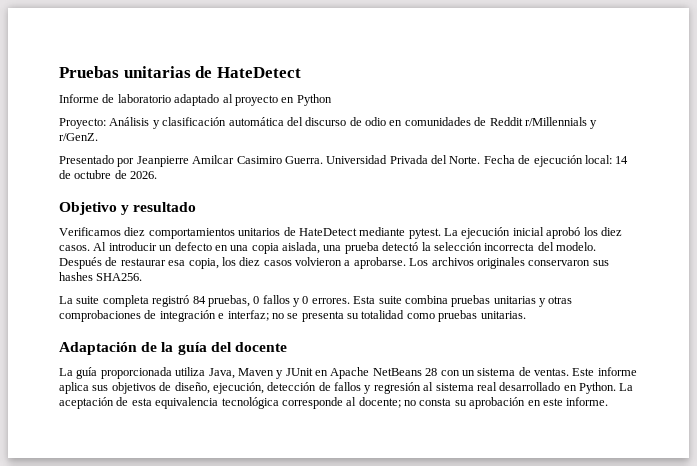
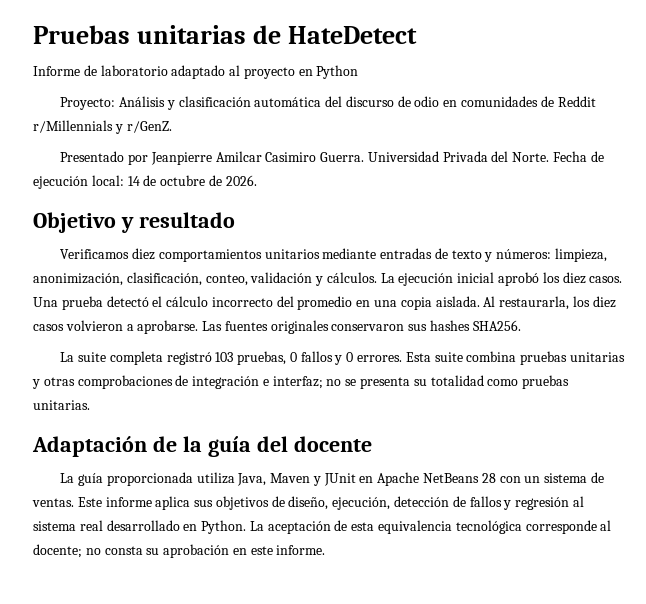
- Verificamos diez comportamientos unitarios de HateDetect mediante pytest.
+ Verificamos diez comportamientos unitarios mediante entradas de texto y números: limpieza, anonimización, clasificación, conteo, validación y cálculos.
- Al introducir un defecto en una copia aislada, una prueba detectó la selección incorrecta del modelo. Después de restaurar esa copia, los diez casos volvieron a aprobarse.
+ Una prueba detectó el cálculo incorrecto del promedio en una copia aislada. Al restaurarla, los diez casos volvieron a aprobarse.
- Los archivos originales conservaron sus hashes SHA256.
+ Las fuentes originales conservaron sus hashes SHA256.
- La suite completa registró 84 pruebas, 0 fallos y 0 errores.
+ La suite completa registró 103 pruebas, 0 fallos y 0 errores.

